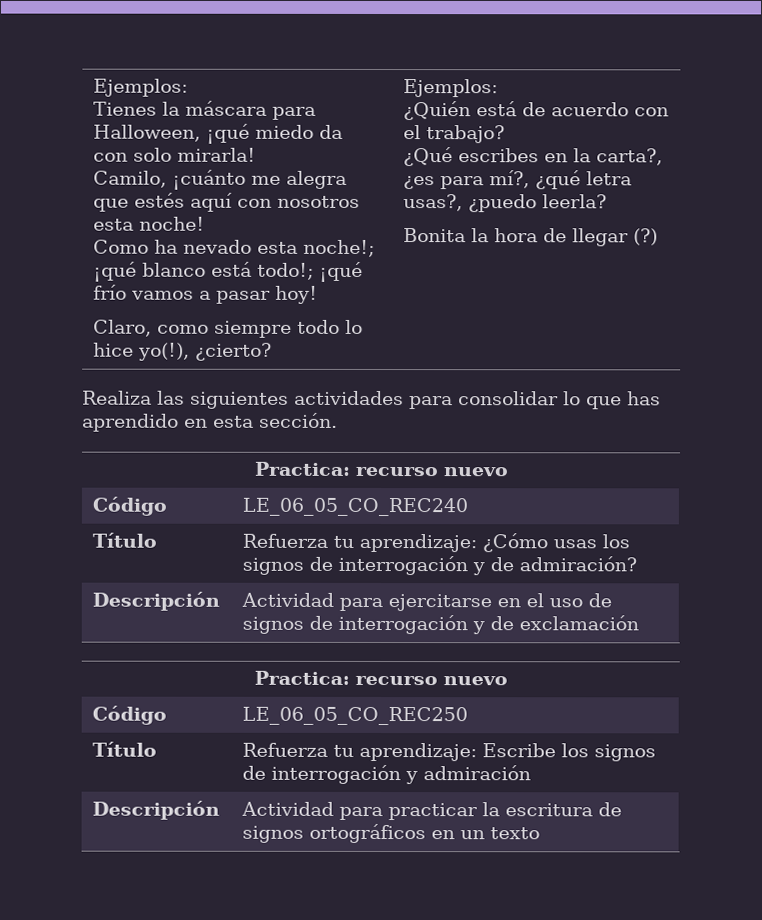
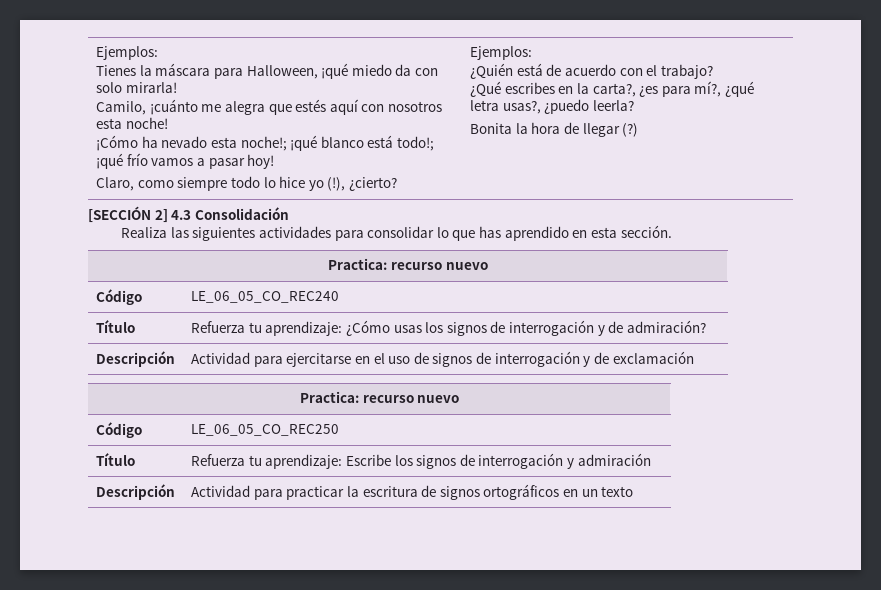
- Como ha nevado esta noche!; ¡qué blanco está todo!; ¡qué frío vamos a pasar hoy!
+ ¡Cómo ha nevado esta noche!; ¡qué blanco está todo!; ¡qué frío vamos a pasar hoy!
- Claro, como siempre todo lo hice yo(!), ¿cierto?
+ Claro, como siempre todo lo hice yo (!), ¿cierto?
+ [SECCIÓN 2] 4.3 Consolidación

